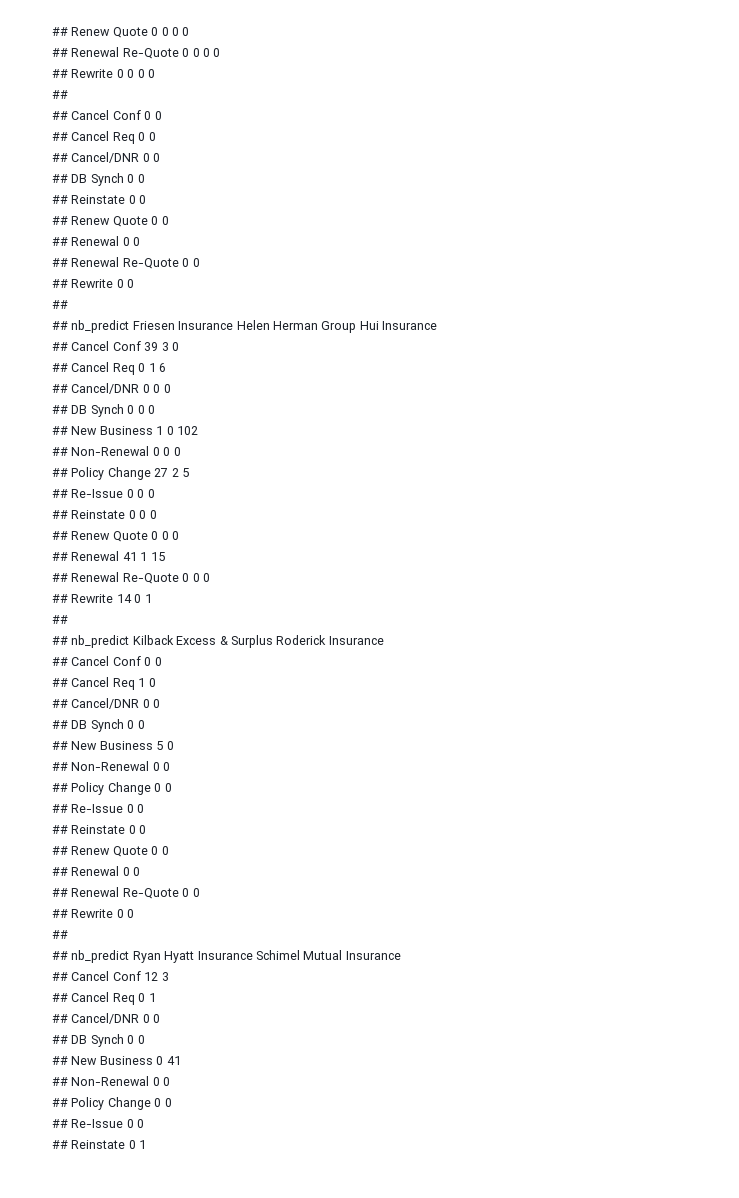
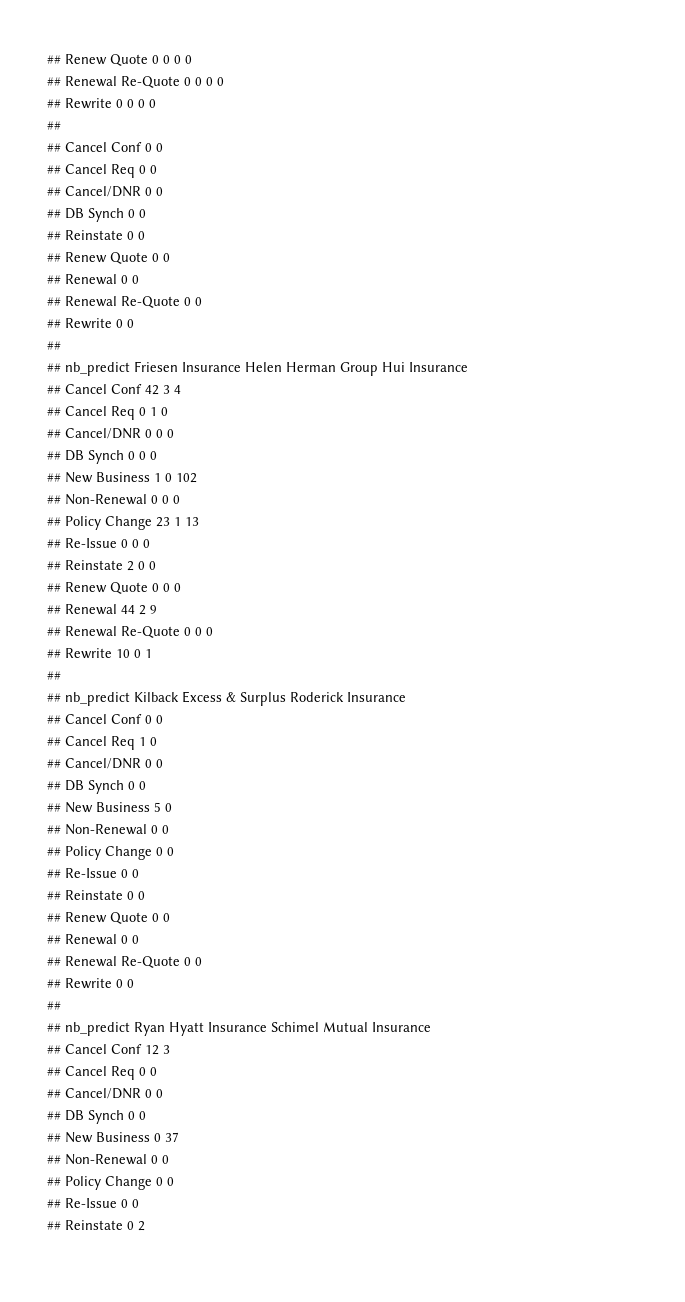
- ## Cancel Conf 39 3 0
- ## Cancel Req 0 1 6
+ ## Cancel Conf 42 3 4
+ ## Cancel Req 0 1 0
- ## Policy Change 27 2 5
+ ## Policy Change 23 1 13
- ## Reinstate 0 0 0
+ ## Reinstate 2 0 0
- ## Renewal 41 1 15
+ ## Renewal 44 2 9
- ## Rewrite 14 0 1
+ ## Rewrite 10 0 1
  ## Cancel Conf 12 3
- ## Cancel Req 0 1
+ ## Cancel Req 0 0
- ## New Business 0 41
+ ## New Business 0 37
- ## Reinstate 0 1
+ ## Reinstate 0 2

